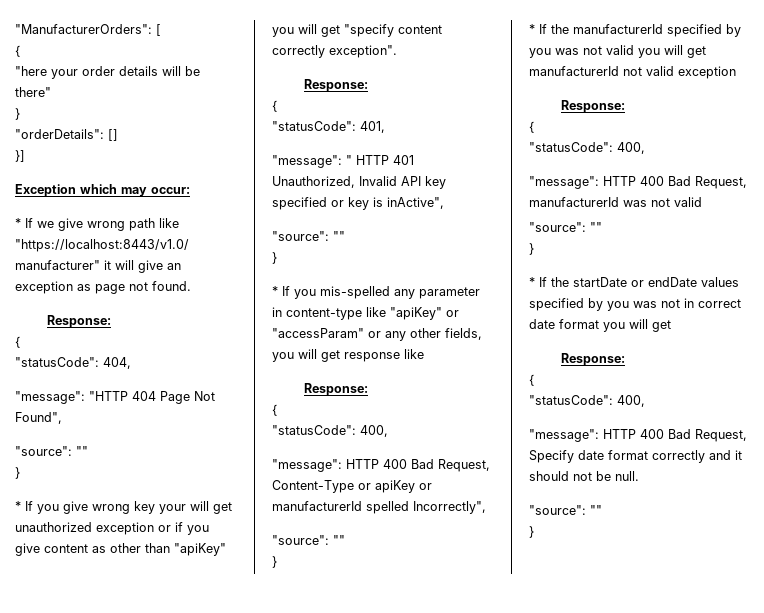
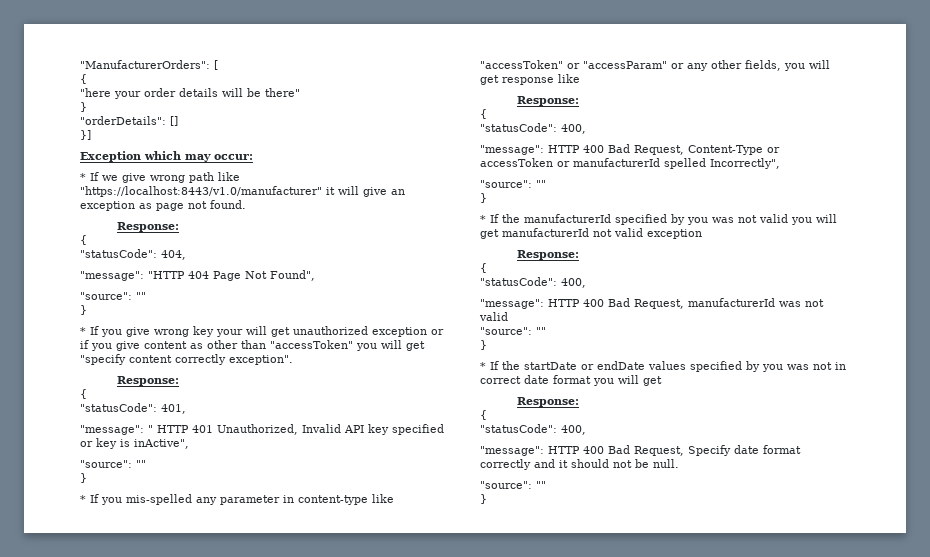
- * If you give wrong key your will get unauthorized exception or if you give content as other than "apiKey" you will get "specify content correctly exception".
+ * If you give wrong key your will get unauthorized exception or if you give content as other than "accessToken" you will get "specify content correctly exception".
- * If you mis-spelled any parameter in content-type like "apiKey" or "accessParam" or any other fields, you will get response like
+ * If you mis-spelled any parameter in content-type like "accessToken" or "accessParam" or any other fields, you will get response like
- "message": HTTP 400 Bad Request, Content-Type or apiKey or manufacturerId spelled Incorrectly",
+ "message": HTTP 400 Bad Request, Content-Type or accessToken or manufacturerId spelled Incorrectly",

